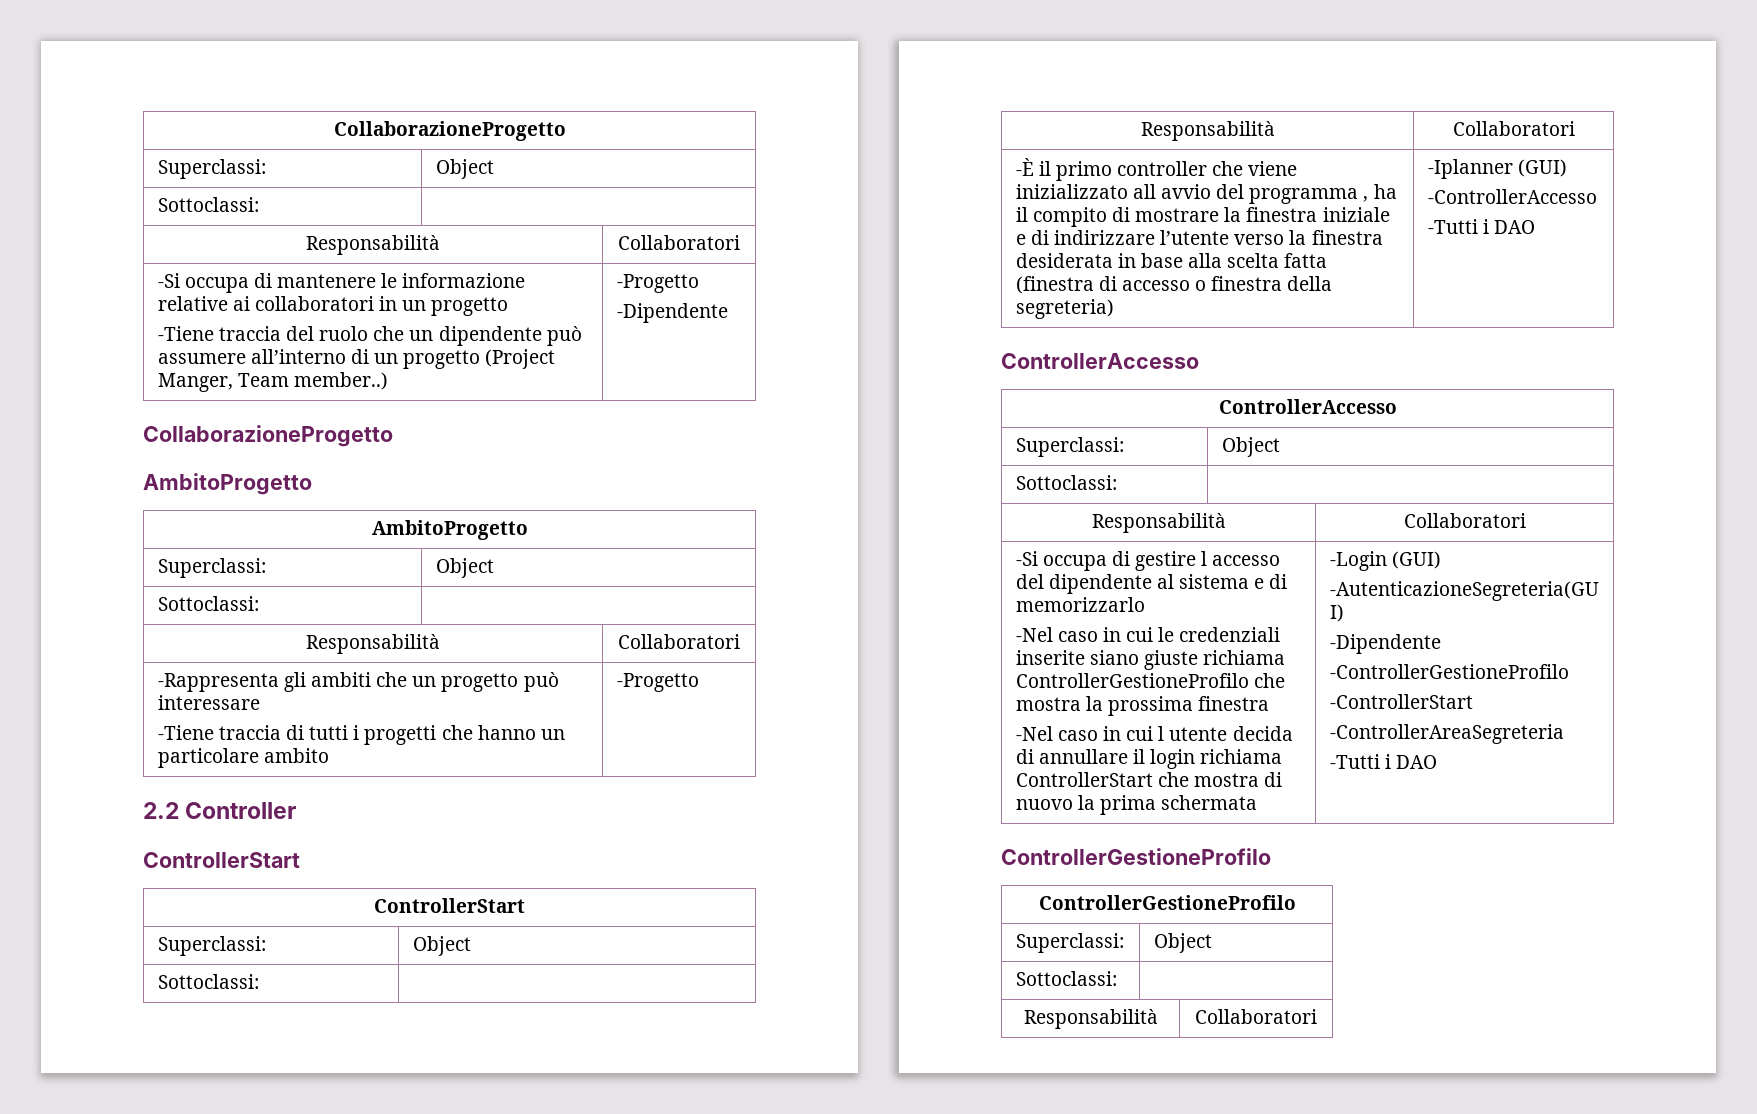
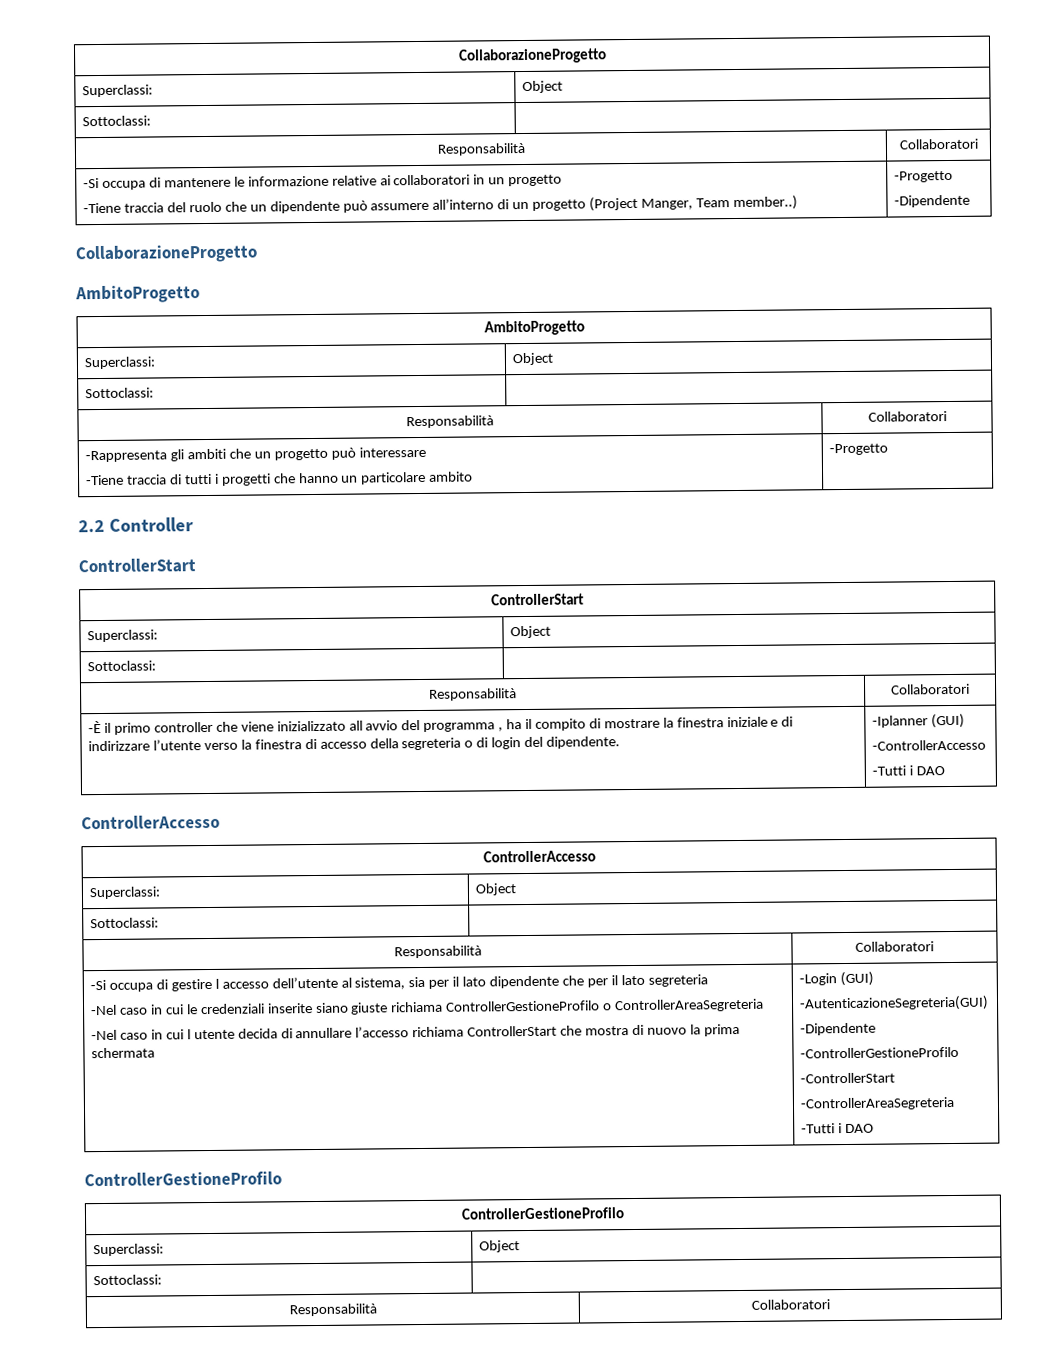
- -È il primo controller che viene inizializzato all avvio del programma , ha il compito di mostrare la finestra iniziale e di indirizzare l’utente verso la finestra desiderata in base alla scelta fatta (finestra di accesso o finestra della segreteria)
+ -È il primo controller che viene inizializzato all avvio del programma , ha il compito di mostrare la finestra iniziale e di indirizzare l’utente verso la finestra di accesso della segreteria o di login del dipendente.
- -Si occupa di gestire l accesso del dipendente al sistema e di memorizzarlo
+ -Si occupa di gestire l accesso dell’utente al sistema, sia per il lato dipendente che per il lato segreteria
- -Nel caso in cui le credenziali inserite siano giuste richiama ControllerGestioneProfilo che mostra la prossima finestra
+ -Nel caso in cui le credenziali inserite siano giuste richiama ControllerGestioneProfilo o ControllerAreaSegreteria
- -Nel caso in cui l utente decida di annullare il login richiama ControllerStart che mostra di nuovo la prima schermata
+ -Nel caso in cui l utente decida di annullare l’accesso richiama ControllerStart che mostra di nuovo la prima schermata

